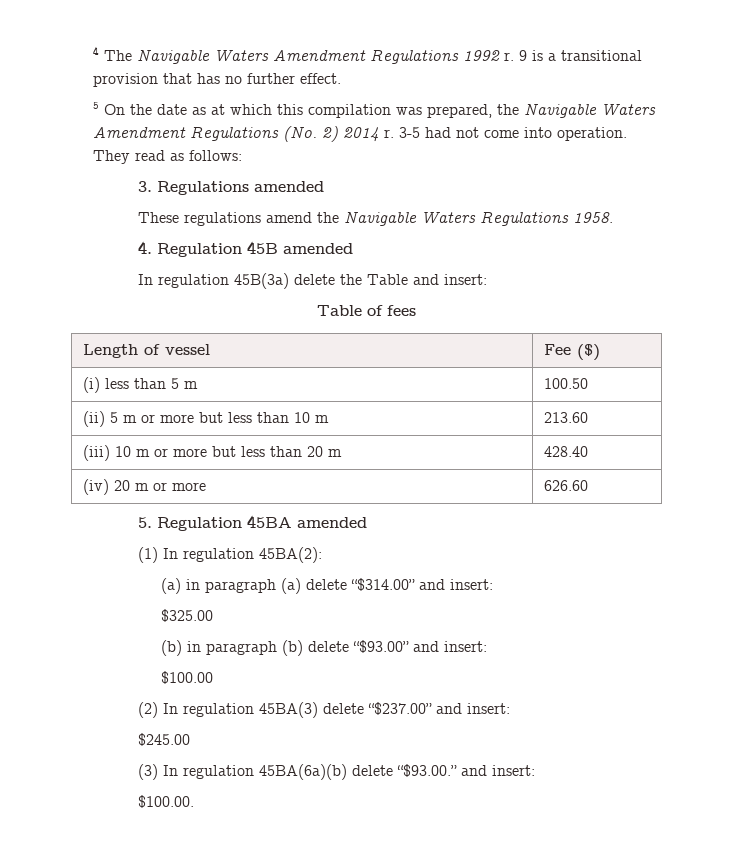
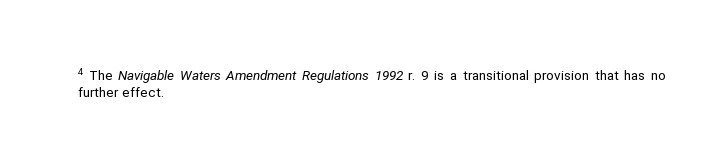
- 5 On the date as at which this compilation was prepared, the Navigable Waters Amendment Regulations (No. 2) 2014 r. 3-5 had not come into operation. They read as follows:
- 3. Regulations amended
- These regulations amend the Navigable Waters Regulations 1958.
- 4. Regulation 45B amended
- In regulation 45B(3a) delete the Table and insert:
- Table of fees
- Length of vessel | Fee ($)
- (i) less than 5 m | 100.50
- (ii) 5 m or more but less than 10 m | 213.60
- (iii) 10 m or more but less than 20 m | 428.40
- (iv) 20 m or more | 626.60
- 5. Regulation 45BA amended
- (1) In regulation 45BA(2):
- (a) in paragraph (a) delete “$314.00” and insert:
- $325.00
- (b) in paragraph (b) delete “$93.00” and insert:
- $100.00
- (2) In regulation 45BA(3) delete “$237.00” and insert:
- $245.00
- (3) In regulation 45BA(6a)(b) delete “$93.00.” and insert:
- $100.00.

